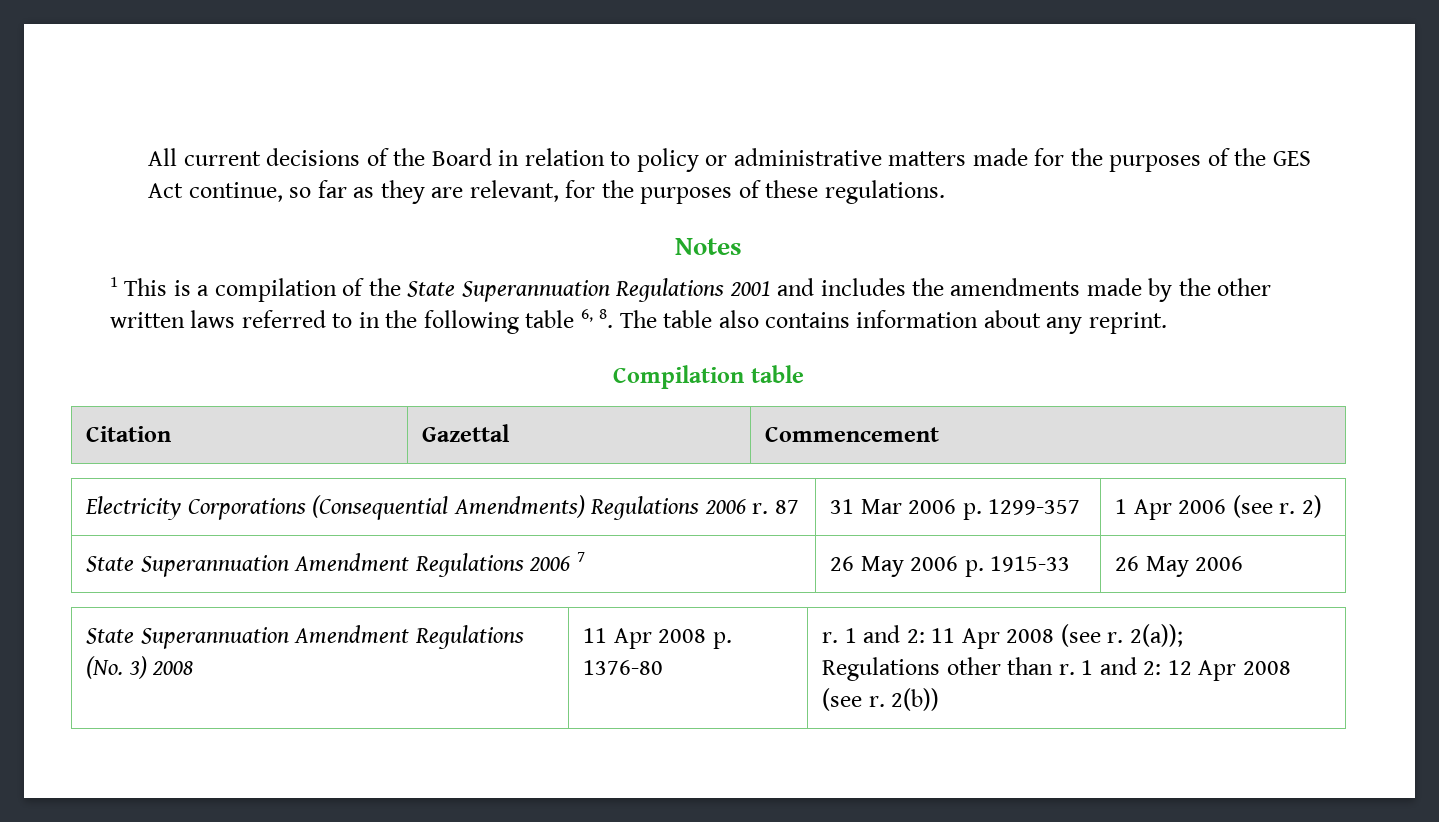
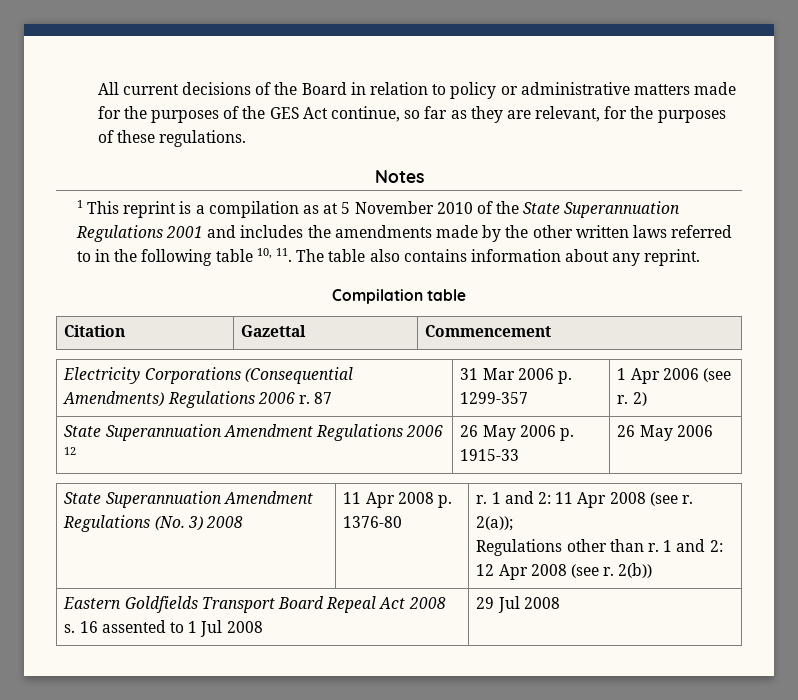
- 1 This is a compilation of the State Superannuation Regulations 2001 and includes the amendments made by the other written laws referred to in the following table 6, 8. The table also contains information about any reprint.
+ 1 This reprint is a compilation as at 5 November 2010 of the State Superannuation Regulations 2001 and includes the amendments made by the other written laws referred to in the following table 10, 11. The table also contains information about any reprint.
- State Superannuation Amendment Regulations 2006 7 | 26 May 2006 p. 1915-33 | 26 May 2006
+ State Superannuation Amendment Regulations 2006 12 | 26 May 2006 p. 1915-33 | 26 May 2006
+ Eastern Goldfields Transport Board Repeal Act 2008 s. 16 assented to 1 Jul 2008 | 29 Jul 2008

